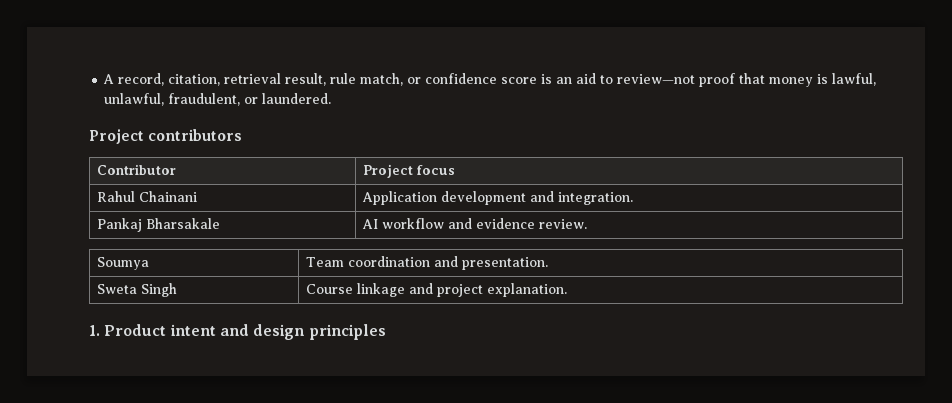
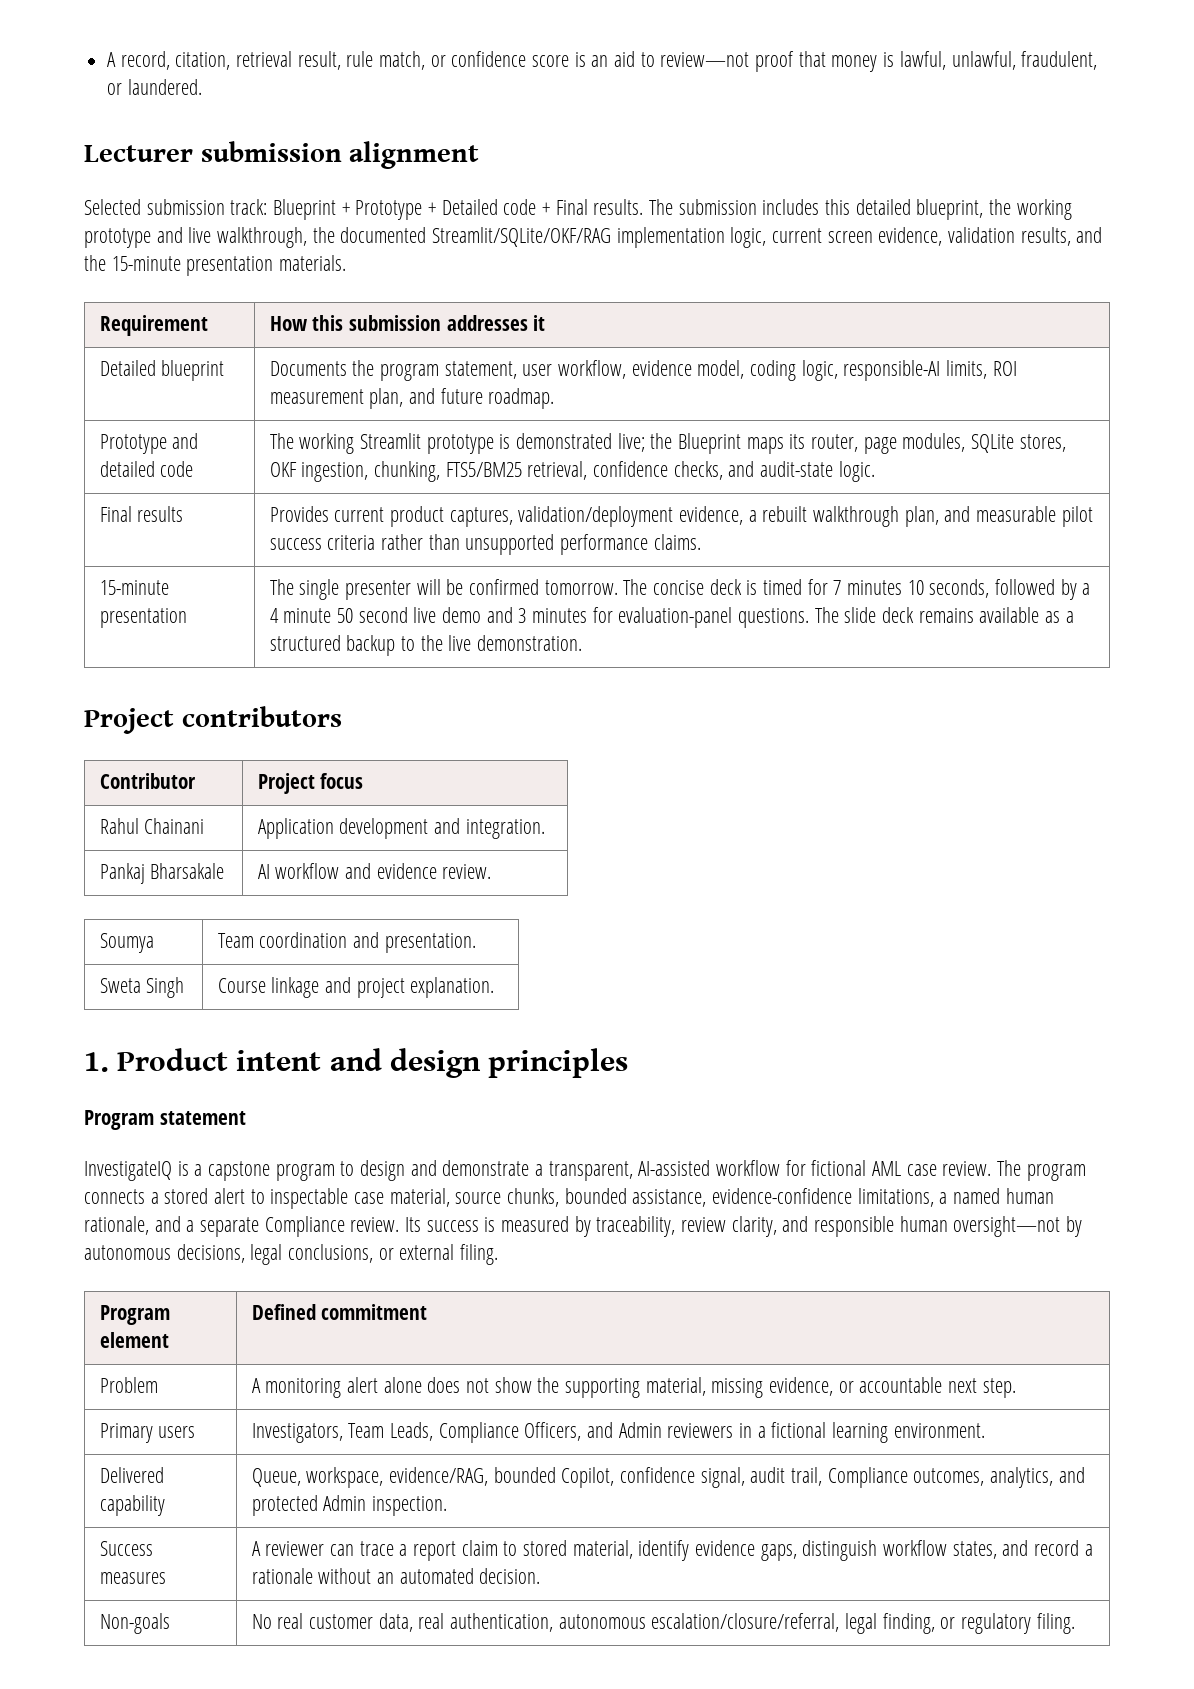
+ Lecturer submission alignment
+ Selected submission track: Blueprint + Prototype + Detailed code + Final results. The submission includes this detailed blueprint, the working prototype and live walkthrough, the documented Streamlit/SQLite/OKF/RAG implementation logic, current screen evidence, validation results, and the 15-minute presentation materials.
+ Requirement | How this submission addresses it
+ Detailed blueprint | Documents the program statement, user workflow, evidence model, coding logic, responsible-AI limits, ROI measurement plan, and future roadmap.
+ Prototype and detailed code | The working Streamlit prototype is demonstrated live; the Blueprint maps its router, page modules, SQLite stores, OKF ingestion, chunking, FTS5/BM25 retrieval, confidence checks, and audit-state logic.
+ Final results | Provides current product captures, validation/deployment evidence, a rebuilt walkthrough plan, and measurable pilot success criteria rather than unsupported performance claims.
+ 15-minute presentation | The single presenter will be confirmed tomorrow. The concise deck is timed for 7 minutes 10 seconds, followed by a 4 minute 50 second live demo and 3 minutes for evaluation-panel questions. The slide deck remains available as a structured backup to the live demonstration.
+ Program statement
+ InvestigateIQ is a capstone program to design and demonstrate a transparent, AI-assisted workflow for fictional AML case review. The program connects a stored alert to inspectable case material, source chunks, bounded assistance, evidence-confidence limitations, a named human rationale, and a separate Compliance review. Its success is measured by traceability, review clarity, and responsible human oversight—not by autonomous decisions, legal conclusions, or external filing.
+ Program element | Defined commitment
+ Problem | A monitoring alert alone does not show the supporting material, missing evidence, or accountable next step.
+ Primary users | Investigators, Team Leads, Compliance Officers, and Admin reviewers in a fictional learning environment.
+ Delivered capability | Queue, workspace, evidence/RAG, bounded Copilot, confidence signal, audit trail, Compliance outcomes, analytics, and protected Admin inspection.
+ Success measures | A reviewer can trace a report claim to stored material, identify evidence gaps, distinguish workflow states, and record a rationale without an automated decision.
+ Non-goals | No real customer data, real authentication, autonomous escalation/closure/referral, legal finding, or regulatory filing.

